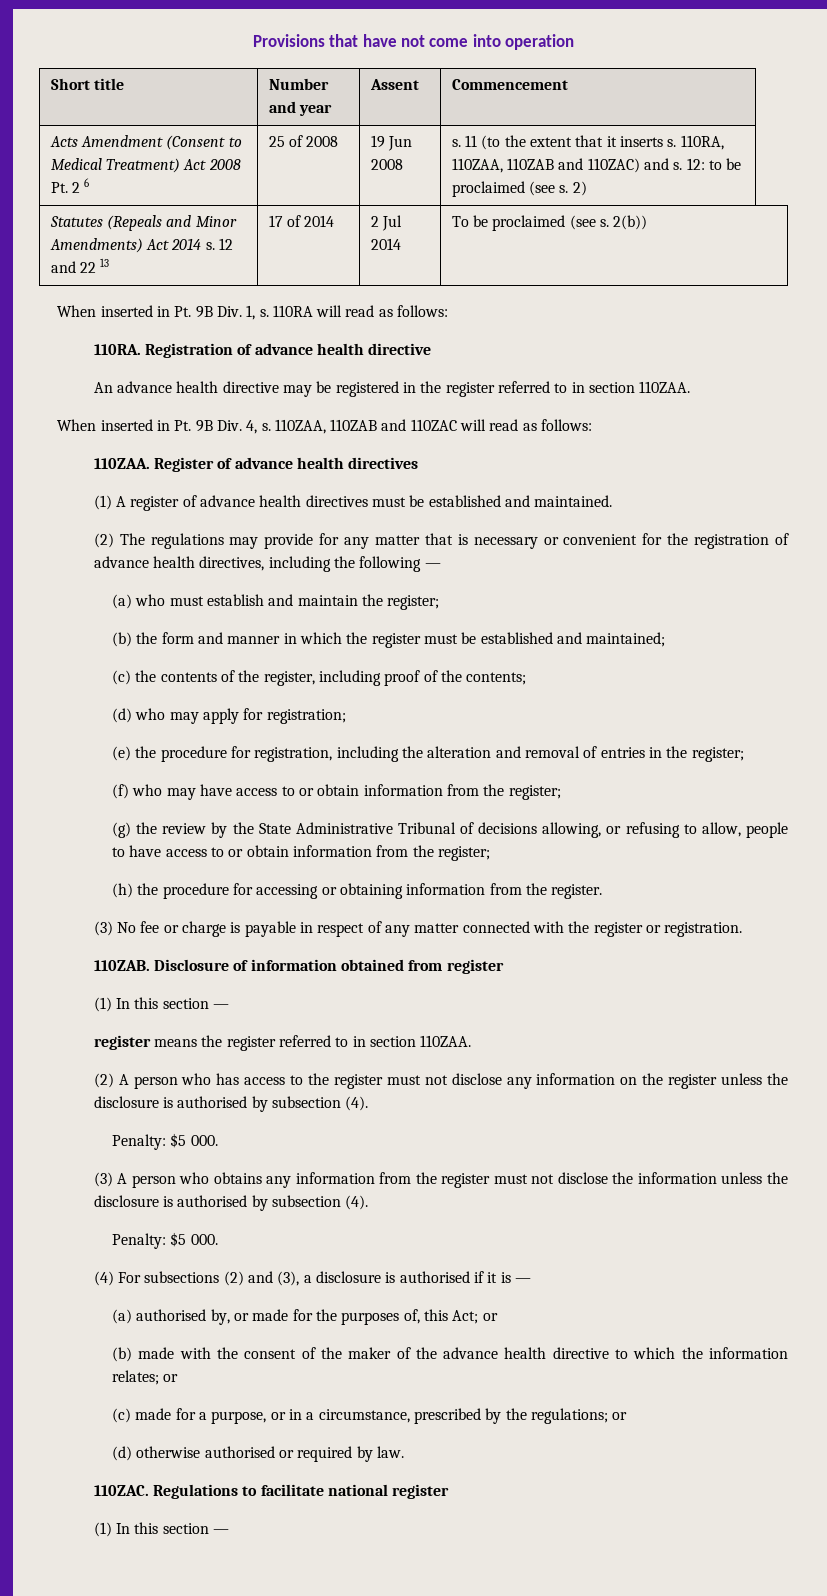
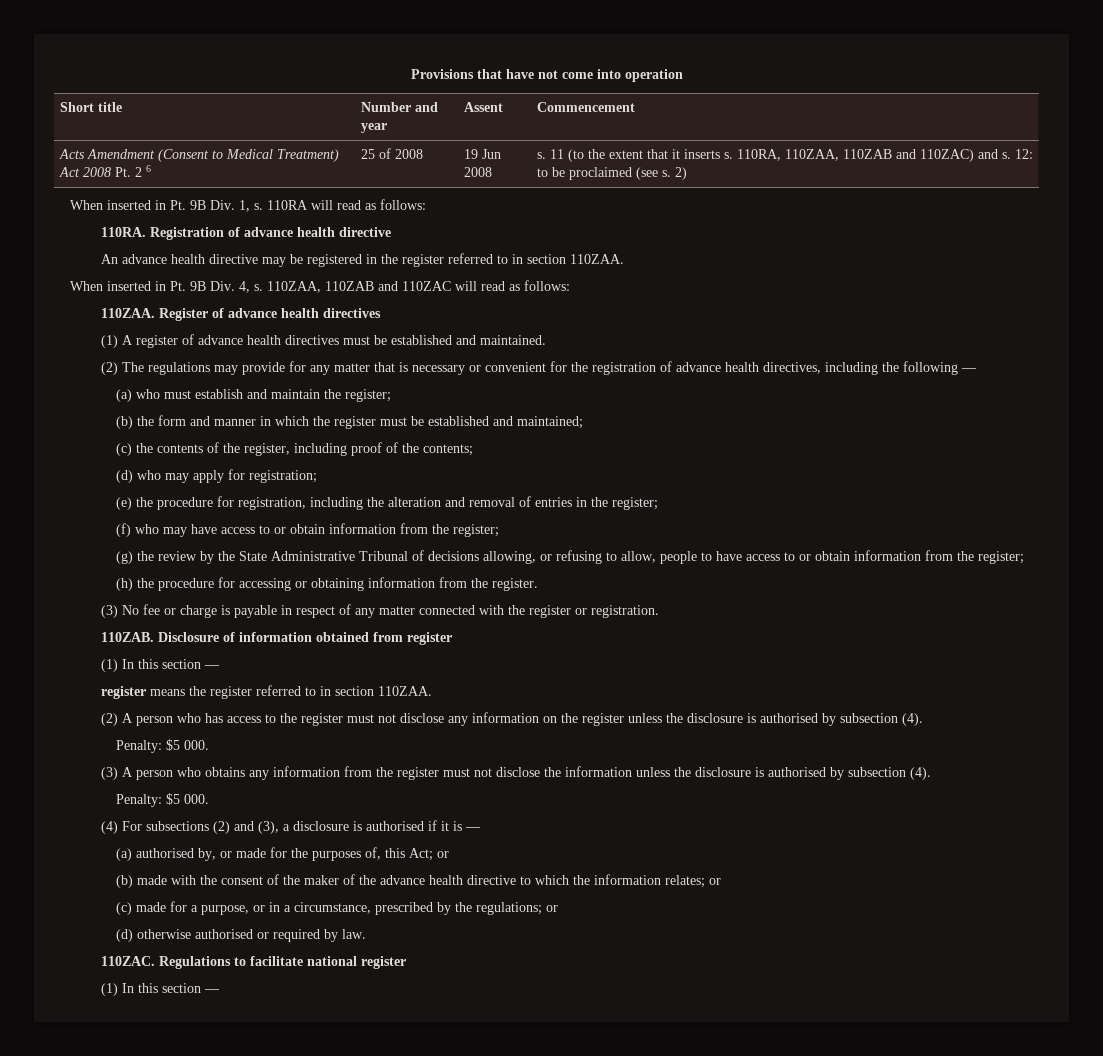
- Statutes (Repeals and Minor Amendments) Act 2014 s. 12 and 22 13 | 17 of 2014 | 2 Jul 2014 | To be proclaimed (see s. 2(b))

